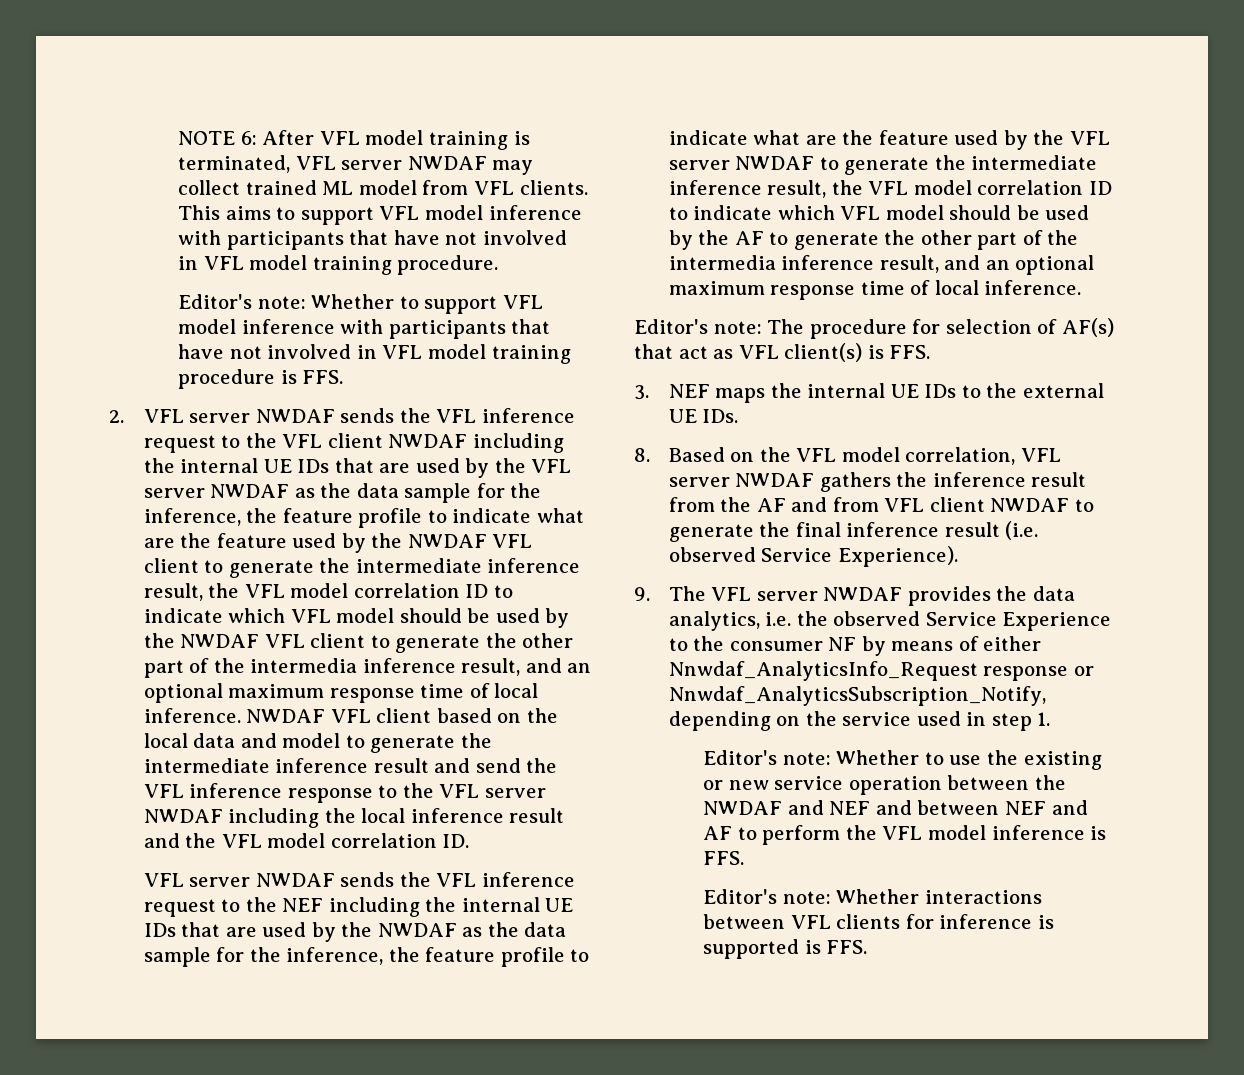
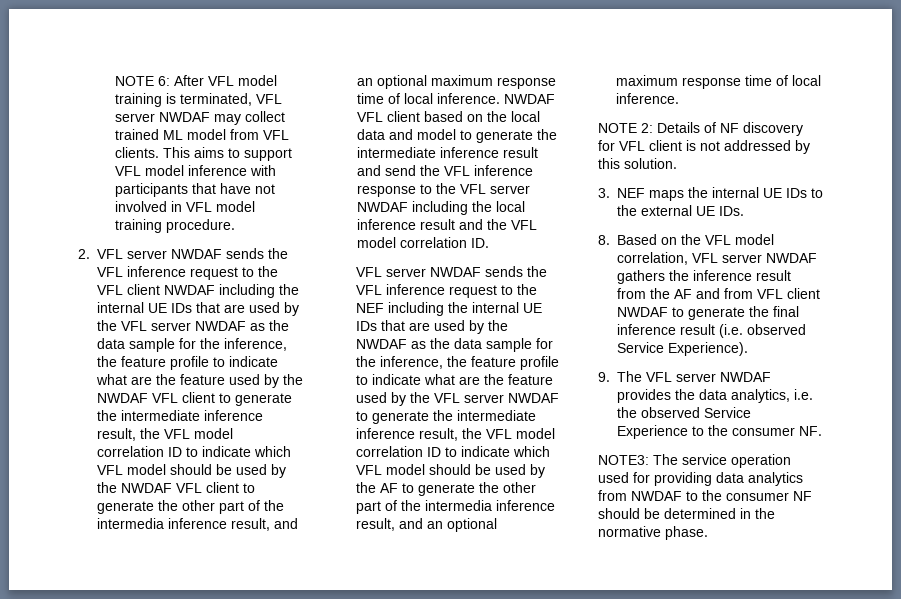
- Editor's note: Whether to support VFL model inference with participants that have not involved in VFL model training procedure is FFS.
- Editor's note: The procedure for selection of AF(s) that act as VFL client(s) is FFS.
+ NOTE 2: Details of NF discovery for VFL client is not addressed by this solution.
- 9. The VFL server NWDAF provides the data analytics, i.e. the observed Service Experience to the consumer NF by means of either Nnwdaf_AnalyticsInfo_Request response or Nnwdaf_AnalyticsSubscription_Notify, depending on the service used in step 1.
- Editor's note: Whether to use the existing or new service operation between the NWDAF and NEF and between NEF and AF to perform the VFL model inference is FFS.
- Editor's note: Whether interactions between VFL clients for inference is supported is FFS.
+ 9. The VFL server NWDAF provides the data analytics, i.e. the observed Service Experience to the consumer NF.
+ NOTE3: The service operation used for providing data analytics from NWDAF to the consumer NF should be determined in the normative phase.

